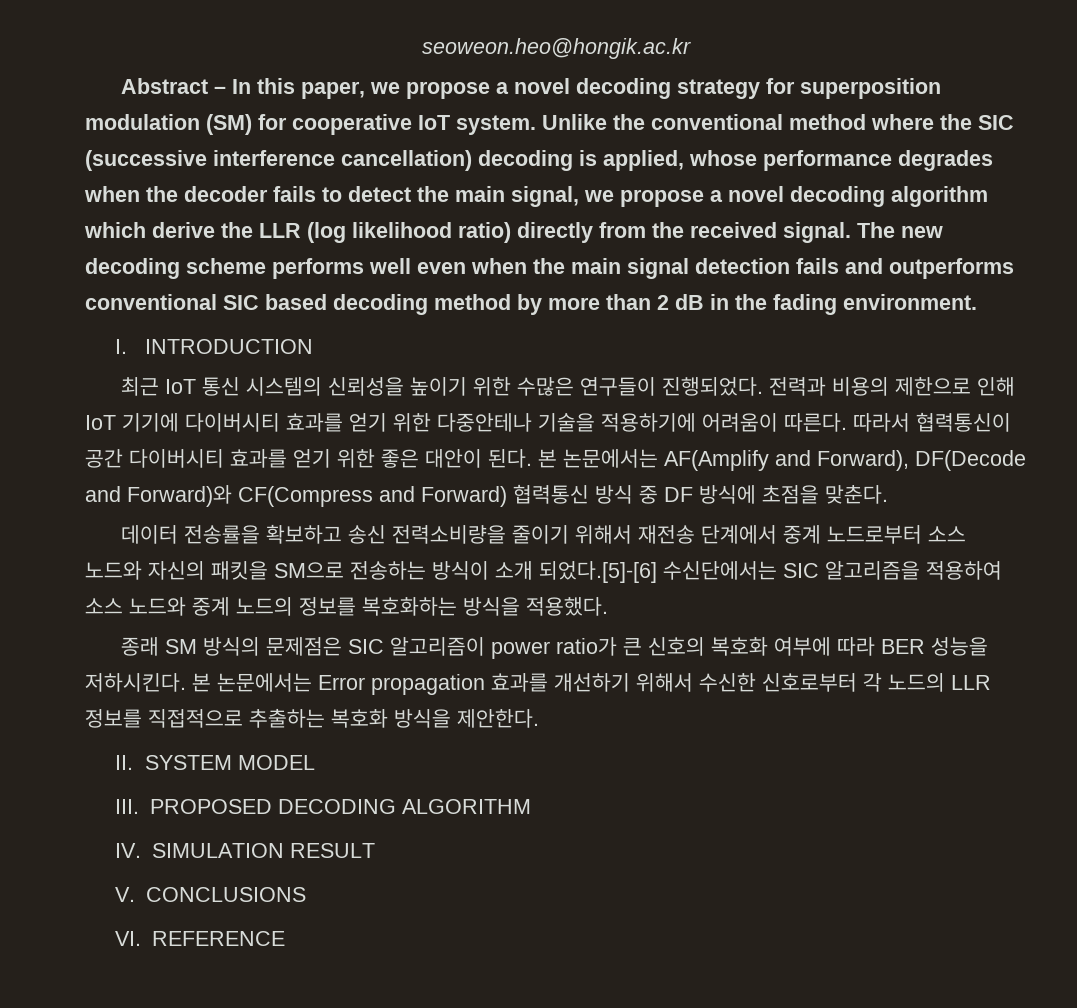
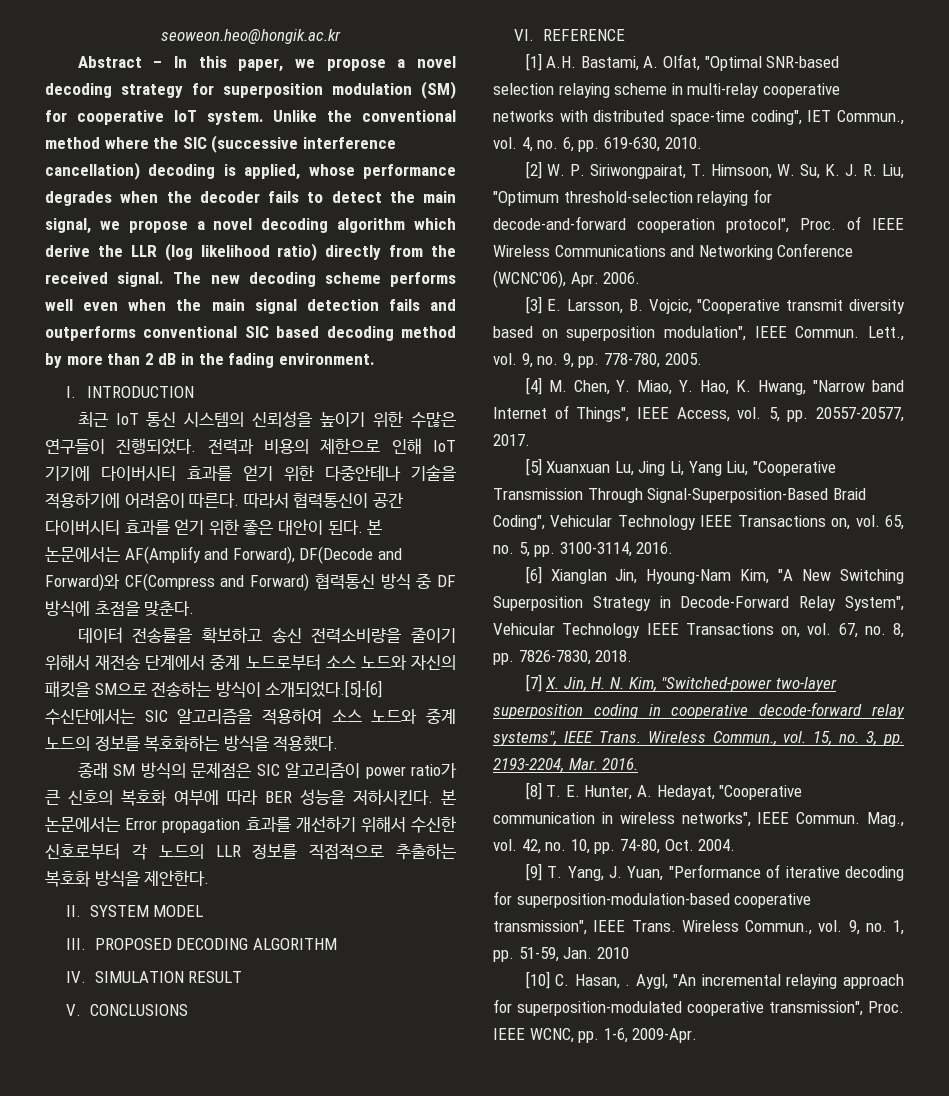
- 데이터 전송률을 확보하고 송신 전력소비량을 줄이기 위해서 재전송 단계에서 중계 노드로부터 소스 노드와 자신의 패킷을 SM으로 전송하는 방식이 소개 되었다.[5]-[6] 수신단에서는 SIC 알고리즘을 적용하여 소스 노드와 중계 노드의 정보를 복호화하는 방식을 적용했다.
+ 데이터 전송률을 확보하고 송신 전력소비량을 줄이기 위해서 재전송 단계에서 중계 노드로부터 소스 노드와 자신의 패킷을 SM으로 전송하는 방식이 소개되었다.[5]-[6] 수신단에서는 SIC 알고리즘을 적용하여 소스 노드와 중계 노드의 정보를 복호화하는 방식을 적용했다.
+ [1] A.H. Bastami, A. Olfat, "Optimal SNR-based selection relaying scheme in multi-relay cooperative networks with distributed space-time coding", IET Commun., vol. 4, no. 6, pp. 619-630, 2010.
+ [2] W. P. Siriwongpairat, T. Himsoon, W. Su, K. J. R. Liu, "Optimum threshold-selection relaying for decode-and-forward cooperation protocol", Proc. of IEEE Wireless Communications and Networking Conference (WCNC'06), Apr. 2006.
+ [3] E. Larsson, B. Vojcic, "Cooperative transmit diversity based on superposition modulation", IEEE Commun. Lett., vol. 9, no. 9, pp. 778-780, 2005.
+ [4] M. Chen, Y. Miao, Y. Hao, K. Hwang, "Narrow band Internet of Things", IEEE Access, vol. 5, pp. 20557-20577, 2017.
+ [5] Xuanxuan Lu, Jing Li, Yang Liu, "Cooperative Transmission Through Signal-Superposition-Based Braid Coding", Vehicular Technology IEEE Transactions on, vol. 65, no. 5, pp. 3100-3114, 2016.
+ [6] Xianglan Jin, Hyoung-Nam Kim, "A New Switching Superposition Strategy in Decode-Forward Relay System", Vehicular Technology IEEE Transactions on, vol. 67, no. 8, pp. 7826-7830, 2018.
+ [7] X. Jin, H. N. Kim, "Switched-power two-layer superposition coding in cooperative decode-forward relay systems", IEEE Trans. Wireless Commun., vol. 15, no. 3, pp. 2193-2204, Mar. 2016.
+ [8] T. E. Hunter, A. Hedayat, "Cooperative communication in wireless networks", IEEE Commun. Mag., vol. 42, no. 10, pp. 74-80, Oct. 2004.
+ [9] T. Yang, J. Yuan, "Performance of iterative decoding for superposition-modulation-based cooperative transmission", IEEE Trans. Wireless Commun., vol. 9, no. 1, pp. 51-59, Jan. 2010
+ [10] C. Hasan, . Aygl, "An incremental relaying approach for superposition-modulated cooperative transmission", Proc. IEEE WCNC, pp. 1-6, 2009-Apr.

